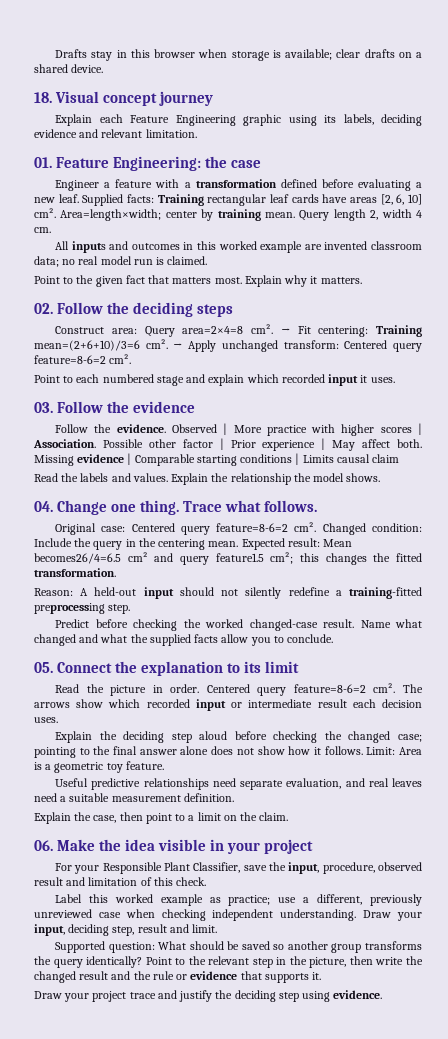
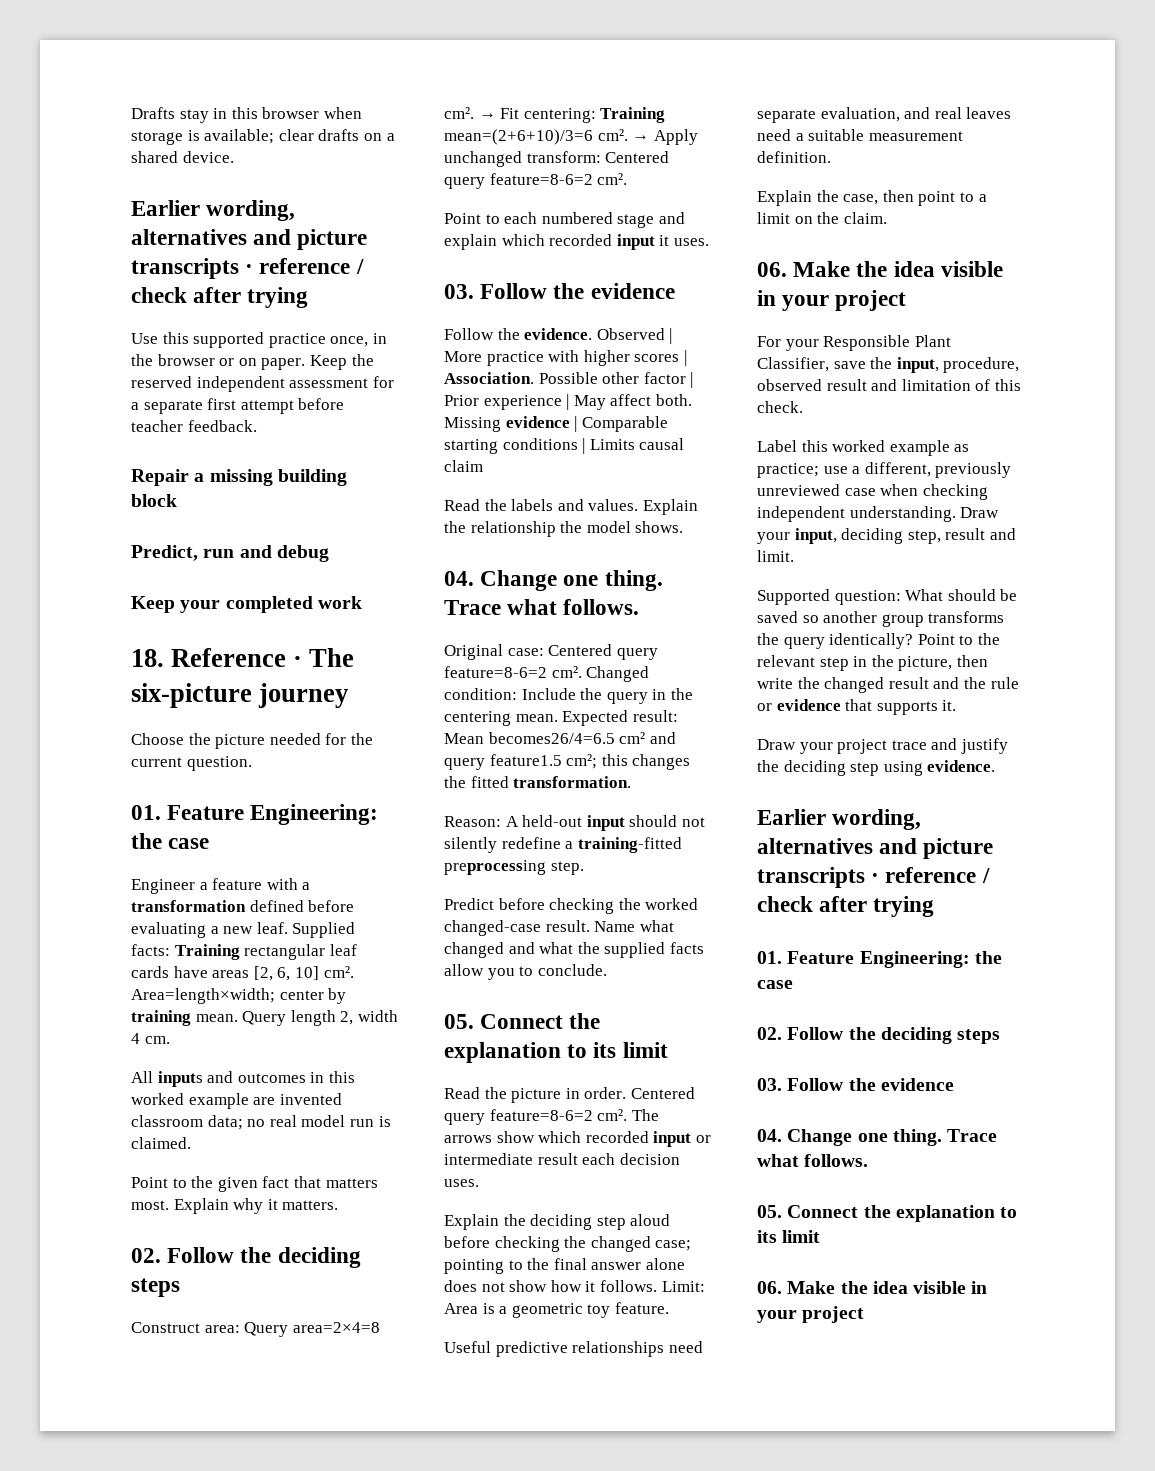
  Drafts stay in this browser when storage is available; clear drafts on a shared device.
- 18. Visual concept journey
- Explain each Feature Engineering graphic using its labels, deciding evidence and relevant limitation.
+ Earlier wording, alternatives and picture transcripts · reference / check after trying
+ Use this supported practice once, in the browser or on paper. Keep the reserved independent assessment for a separate first attempt before teacher feedback.
+ Repair a missing building block
+ Predict, run and debug
+ Keep your completed work
+ 18. Reference · The six-picture journey
+ Choose the picture needed for the current question.
  Draw your project trace and justify the deciding step using evidence.
+ Earlier wording, alternatives and picture transcripts · reference / check after trying
+ 01. Feature Engineering: the case
+ 02. Follow the deciding steps
+ 03. Follow the evidence
+ 04. Change one thing. Trace what follows.
+ 05. Connect the explanation to its limit
+ 06. Make the idea visible in your project

